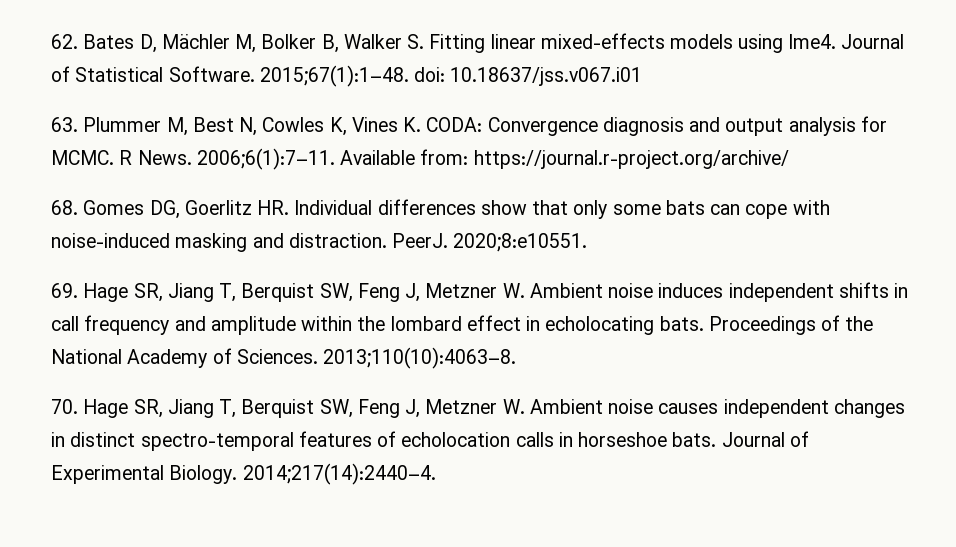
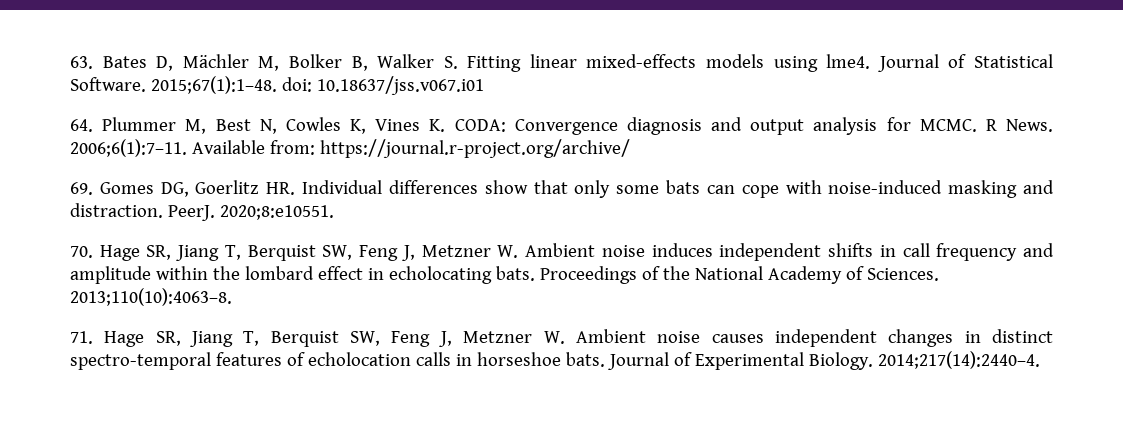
- 62. Bates D, Mächler M, Bolker B, Walker S. Fitting linear mixed-effects models using lme4.
+ 63. Bates D, Mächler M, Bolker B, Walker S. Fitting linear mixed-effects models using lme4.
- 63. Plummer M, Best N, Cowles K, Vines K. CODA: Convergence diagnosis and output analysis for MCMC.
+ 64. Plummer M, Best N, Cowles K, Vines K. CODA: Convergence diagnosis and output analysis for MCMC.
- 68. Gomes DG, Goerlitz HR. Individual differences show that only some bats can cope with noise-induced masking and distraction.
+ 69. Gomes DG, Goerlitz HR. Individual differences show that only some bats can cope with noise-induced masking and distraction.
- 69. Hage SR, Jiang T, Berquist SW, Feng J, Metzner W. Ambient noise induces independent shifts in call frequency and amplitude within the lombard effect in echolocating bats.
+ 70. Hage SR, Jiang T, Berquist SW, Feng J, Metzner W. Ambient noise induces independent shifts in call frequency and amplitude within the lombard effect in echolocating bats.
- 70. Hage SR, Jiang T, Berquist SW, Feng J, Metzner W. Ambient noise causes independent changes in distinct spectro-temporal features of echolocation calls in horseshoe bats.
+ 71. Hage SR, Jiang T, Berquist SW, Feng J, Metzner W. Ambient noise causes independent changes in distinct spectro-temporal features of echolocation calls in horseshoe bats.

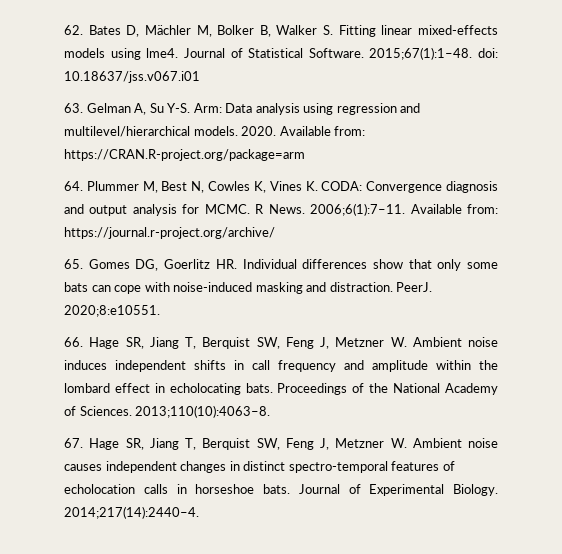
- 63. Bates D, Mächler M, Bolker B, Walker S. Fitting linear mixed-effects models using lme4.
+ 62. Bates D, Mächler M, Bolker B, Walker S. Fitting linear mixed-effects models using lme4.
+ 63. Gelman A, Su Y-S. Arm: Data analysis using regression and multilevel/hierarchical models. 2020. Available from: https://CRAN.R-project.org/package=arm
- 69. Gomes DG, Goerlitz HR. Individual differences show that only some bats can cope with noise-induced masking and distraction.
+ 65. Gomes DG, Goerlitz HR. Individual differences show that only some bats can cope with noise-induced masking and distraction.
- 70. Hage SR, Jiang T, Berquist SW, Feng J, Metzner W. Ambient noise induces independent shifts in call frequency and amplitude within the lombard effect in echolocating bats.
+ 66. Hage SR, Jiang T, Berquist SW, Feng J, Metzner W. Ambient noise induces independent shifts in call frequency and amplitude within the lombard effect in echolocating bats.
- 71. Hage SR, Jiang T, Berquist SW, Feng J, Metzner W. Ambient noise causes independent changes in distinct spectro-temporal features of echolocation calls in horseshoe bats.
+ 67. Hage SR, Jiang T, Berquist SW, Feng J, Metzner W. Ambient noise causes independent changes in distinct spectro-temporal features of echolocation calls in horseshoe bats.

